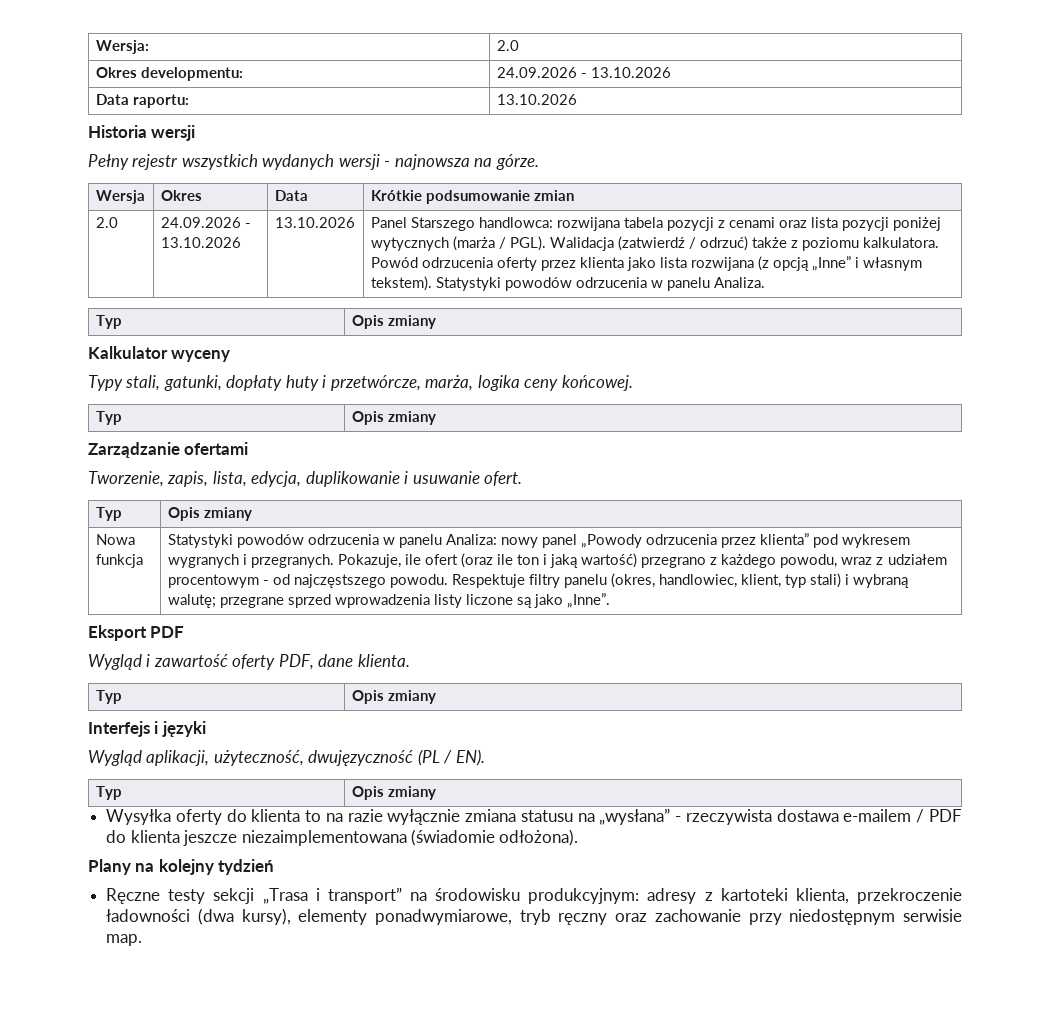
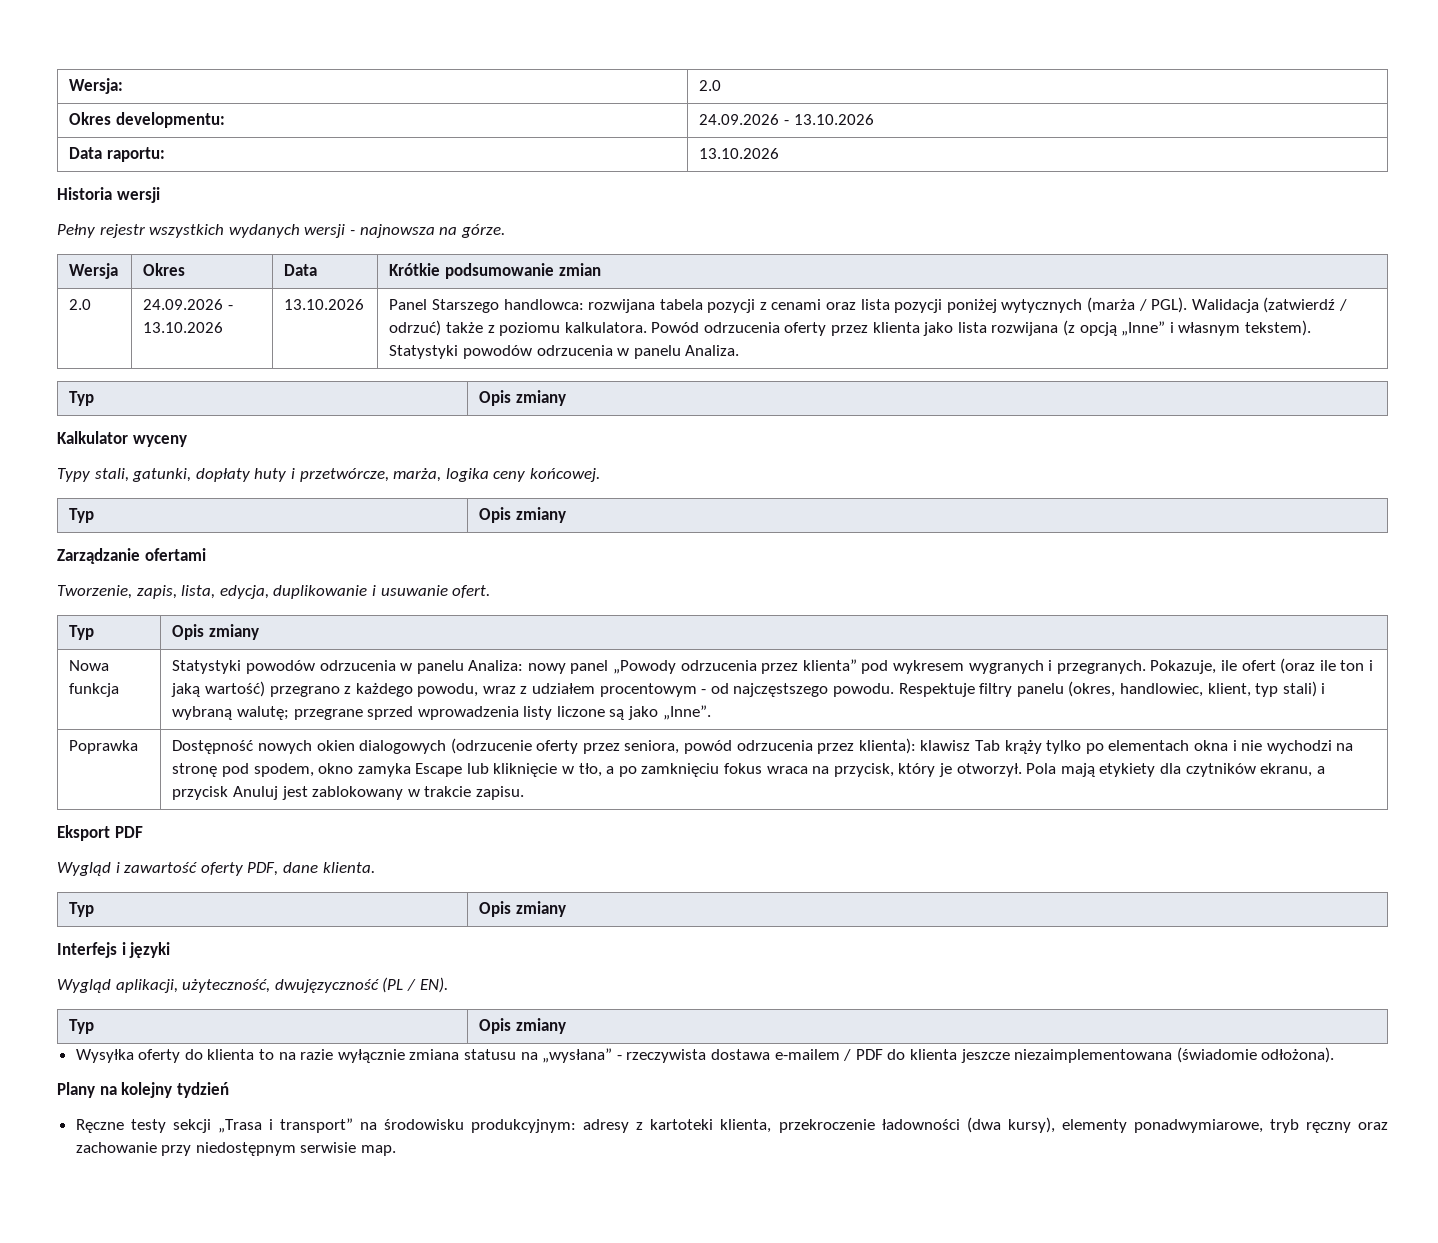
+ Poprawka | Dostępność nowych okien dialogowych (odrzucenie oferty przez seniora, powód odrzucenia przez klienta): klawisz Tab krąży tylko po elementach okna i nie wychodzi na stronę pod spodem, okno zamyka Escape lub kliknięcie w tło, a po zamknięciu fokus wraca na przycisk, który je otworzył. Pola mają etykiety dla czytników ekranu, a przycisk Anuluj jest zablokowany w trakcie zapisu.

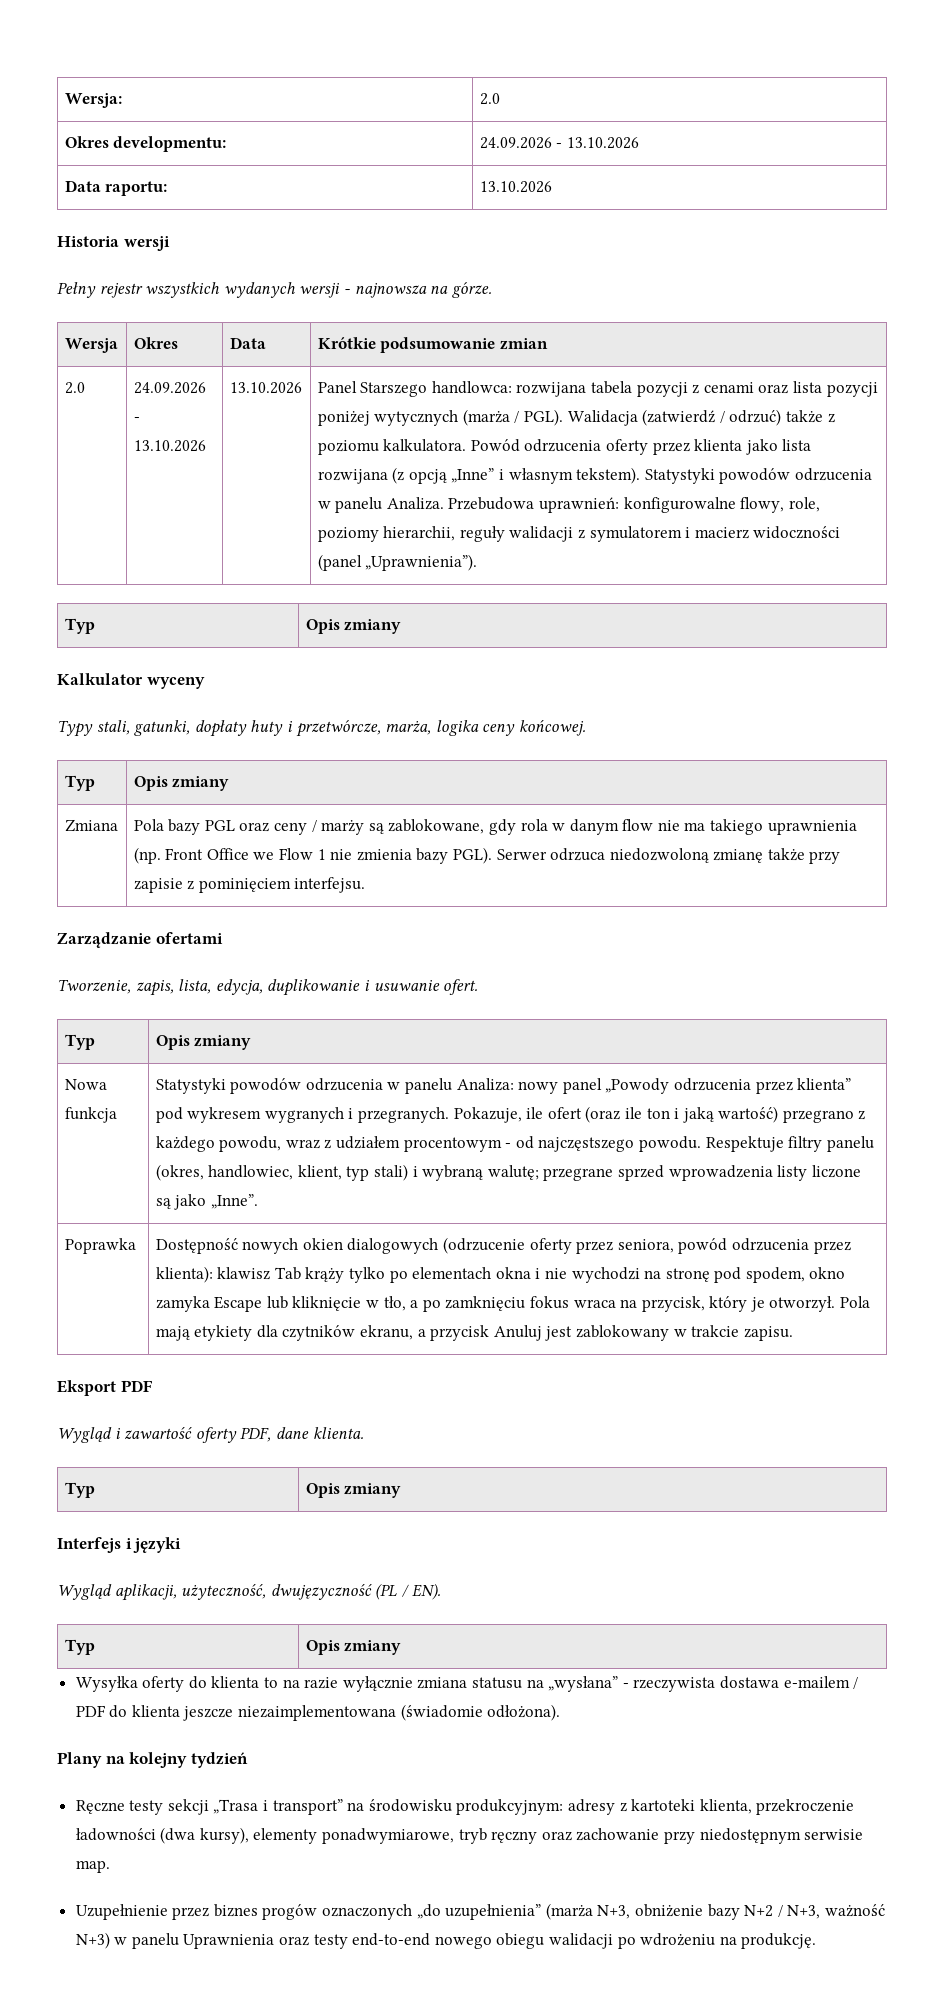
+ Przebudowa uprawnień: konfigurowalne flowy, role, poziomy hierarchii, reguły walidacji z symulatorem i macierz widoczności (panel „Uprawnienia”).
+ Zmiana | Pola bazy PGL oraz ceny / marży są zablokowane, gdy rola w danym flow nie ma takiego uprawnienia (np. Front Office we Flow 1 nie zmienia bazy PGL). Serwer odrzuca niedozwoloną zmianę także przy zapisie z pominięciem interfejsu.
+ Uzupełnienie przez biznes progów oznaczonych „do uzupełnienia” (marża N+3, obniżenie bazy N+2 / N+3, ważność N+3) w panelu Uprawnienia oraz testy end-to-end nowego obiegu walidacji po wdrożeniu na produkcję.

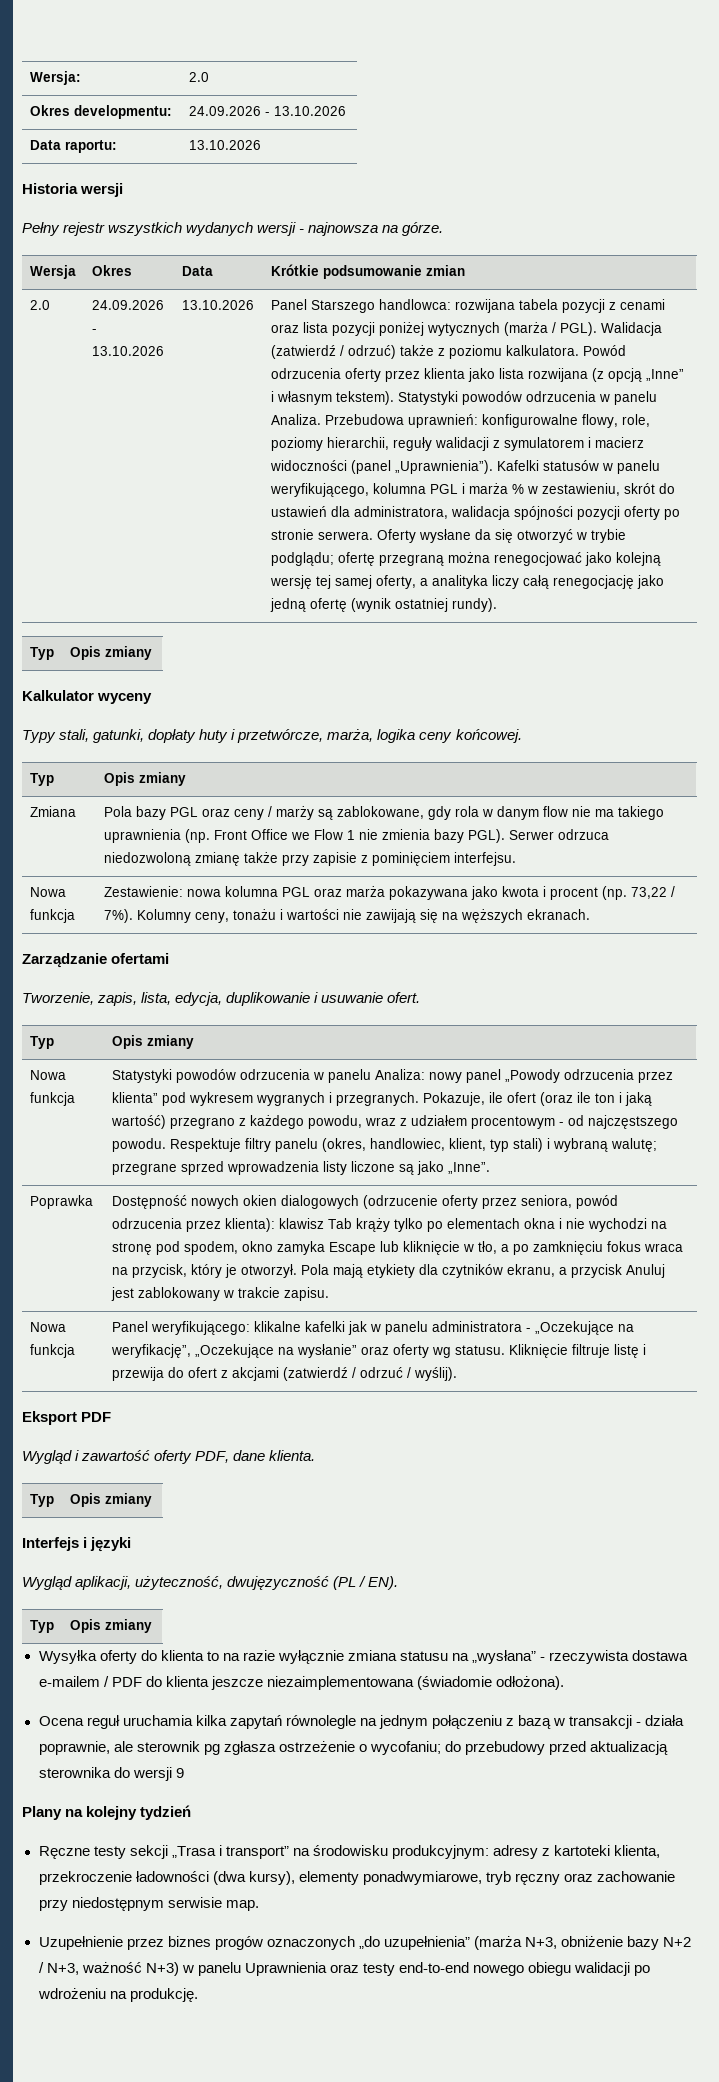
+ Kafelki statusów w panelu weryfikującego, kolumna PGL i marża % w zestawieniu, skrót do ustawień dla administratora, walidacja spójności pozycji oferty po stronie serwera. Oferty wysłane da się otworzyć w trybie podglądu; ofertę przegraną można renegocjować jako kolejną wersję tej samej oferty, a analityka liczy całą renegocjację jako jedną ofertę (wynik ostatniej rundy).
+ Nowa funkcja | Zestawienie: nowa kolumna PGL oraz marża pokazywana jako kwota i procent (np. 73,22 / 7%). Kolumny ceny, tonażu i wartości nie zawijają się na węższych ekranach.
+ Nowa funkcja | Panel weryfikującego: klikalne kafelki jak w panelu administratora - „Oczekujące na weryfikację”, „Oczekujące na wysłanie” oraz oferty wg statusu. Kliknięcie filtruje listę i przewija do ofert z akcjami (zatwierdź / odrzuć / wyślij).
+ Ocena reguł uruchamia kilka zapytań równolegle na jednym połączeniu z bazą w transakcji - działa poprawnie, ale sterownik pg zgłasza ostrzeżenie o wycofaniu; do przebudowy przed aktualizacją sterownika do wersji 9

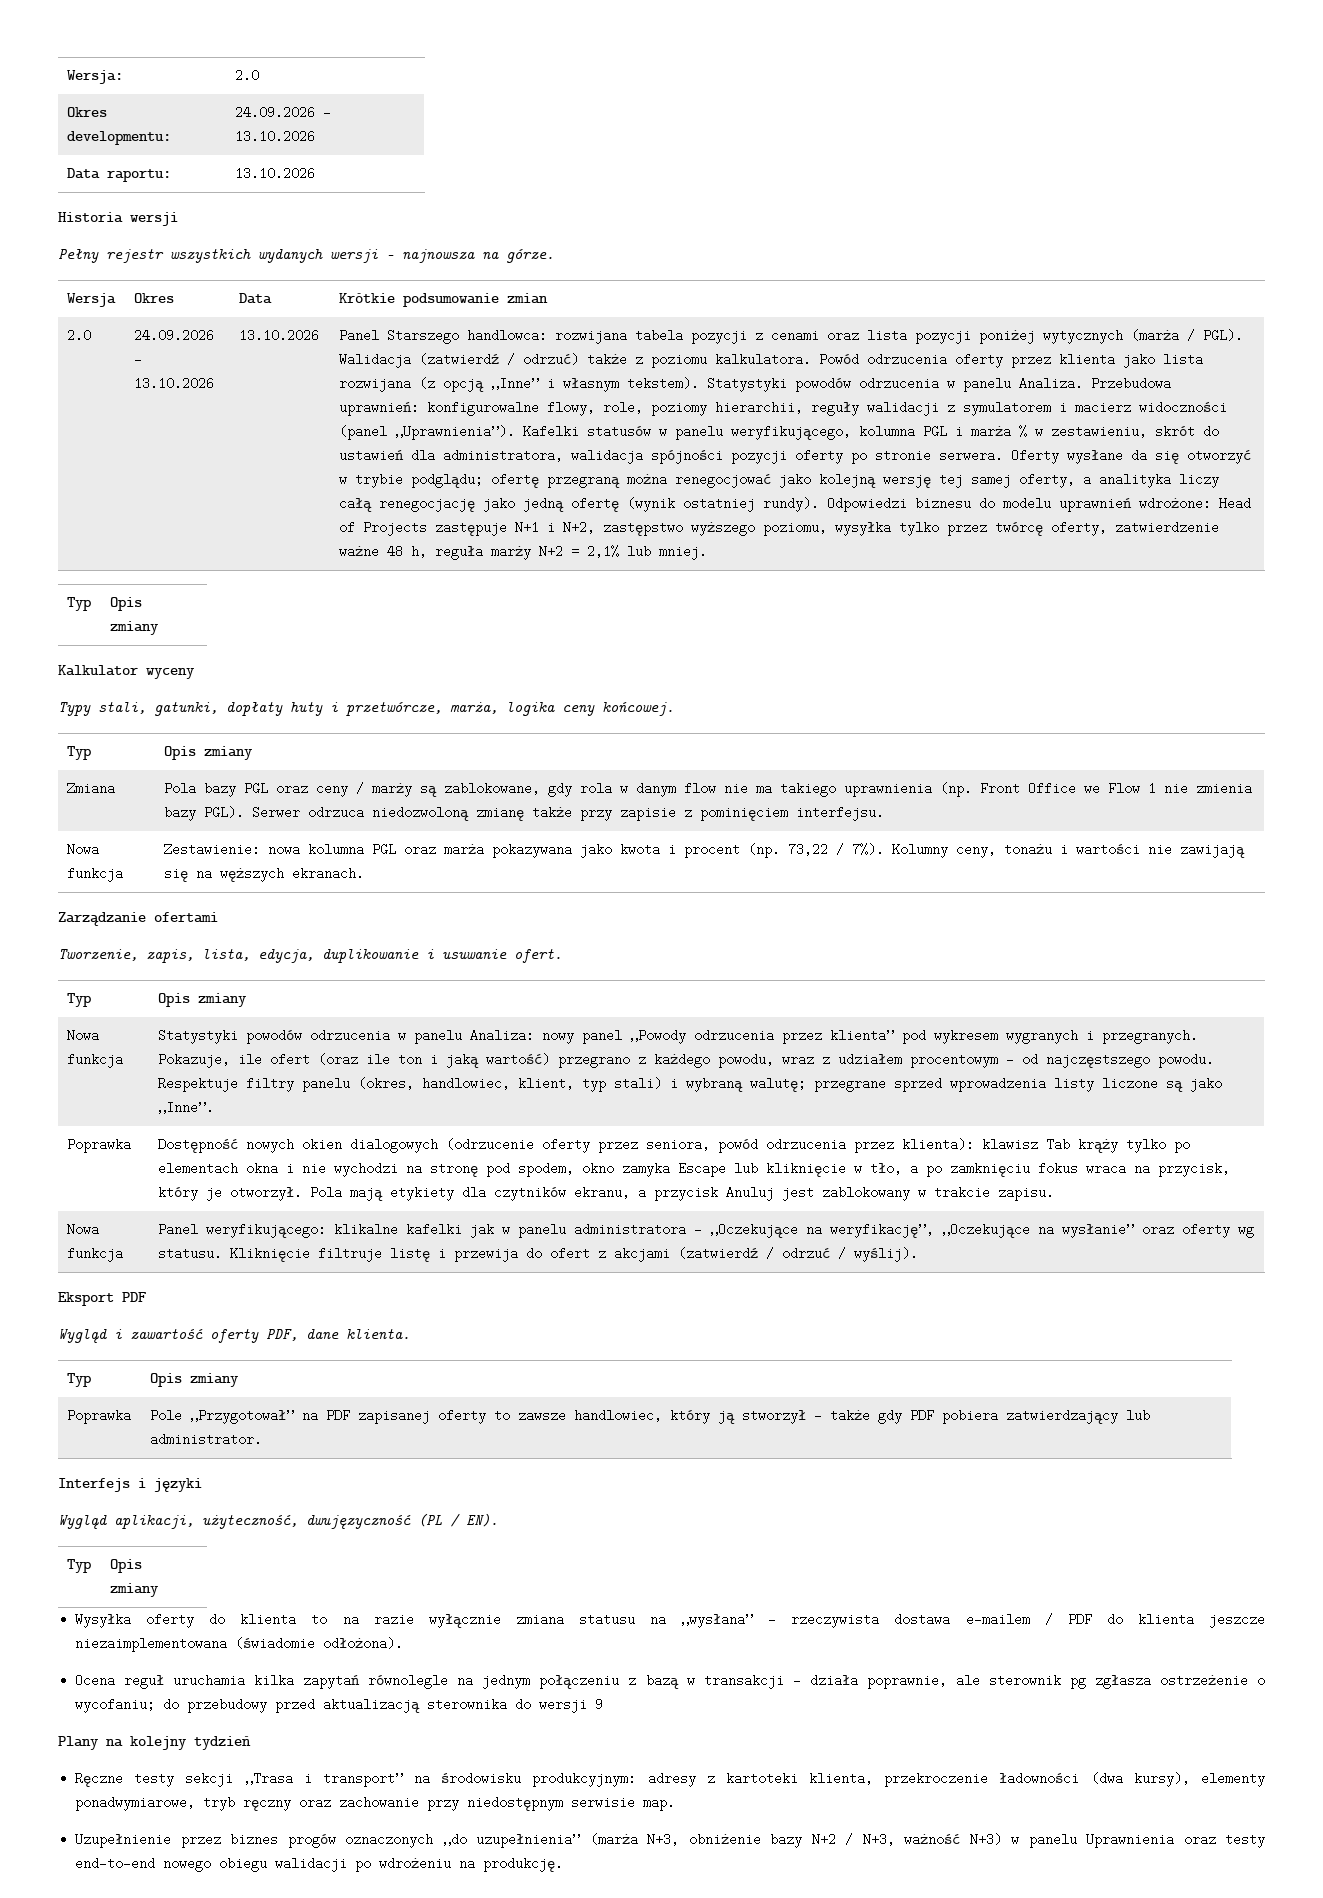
+ Odpowiedzi biznesu do modelu uprawnień wdrożone: Head of Projects zastępuje N+1 i N+2, zastępstwo wyższego poziomu, wysyłka tylko przez twórcę oferty, zatwierdzenie ważne 48 h, reguła marży N+2 = 2,1% lub mniej.
+ Poprawka | Pole „Przygotował” na PDF zapisanej oferty to zawsze handlowiec, który ją stworzył - także gdy PDF pobiera zatwierdzający lub administrator.

